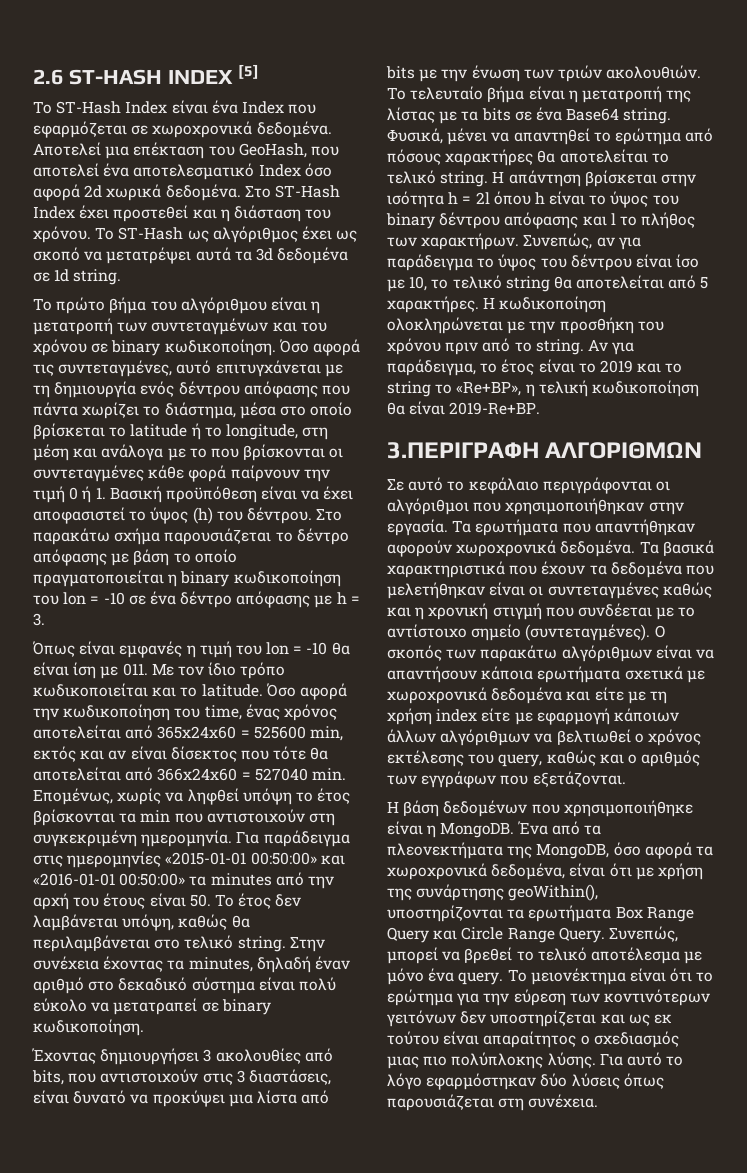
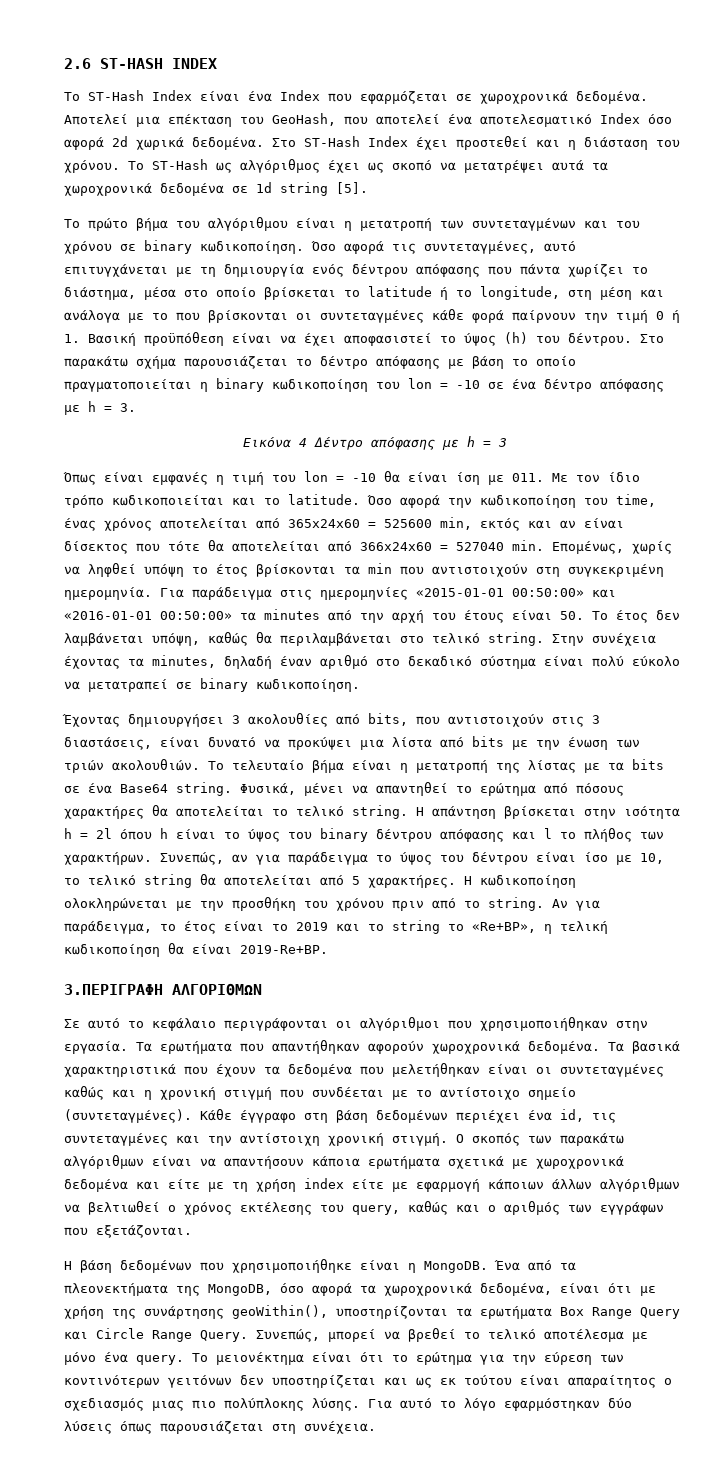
- 2.6 ST-HASH INDEX [5]
+ 2.6 ST-HASH INDEX
- Το ST-Hash ως αλγόριθμος έχει ως σκοπό να μετατρέψει αυτά τα 3d δεδομένα σε 1d string.
+ Το ST-Hash ως αλγόριθμος έχει ως σκοπό να μετατρέψει αυτά τα χωροχρονικά δεδομένα σε 1d string [5].
+ Εικόνα 4 Δέντρο απόφασης με h = 3
+ Κάθε έγγραφο στη βάση δεδομένων περιέχει ένα id, τις συντεταγμένες και την αντίστοιχη χρονική στιγμή.

